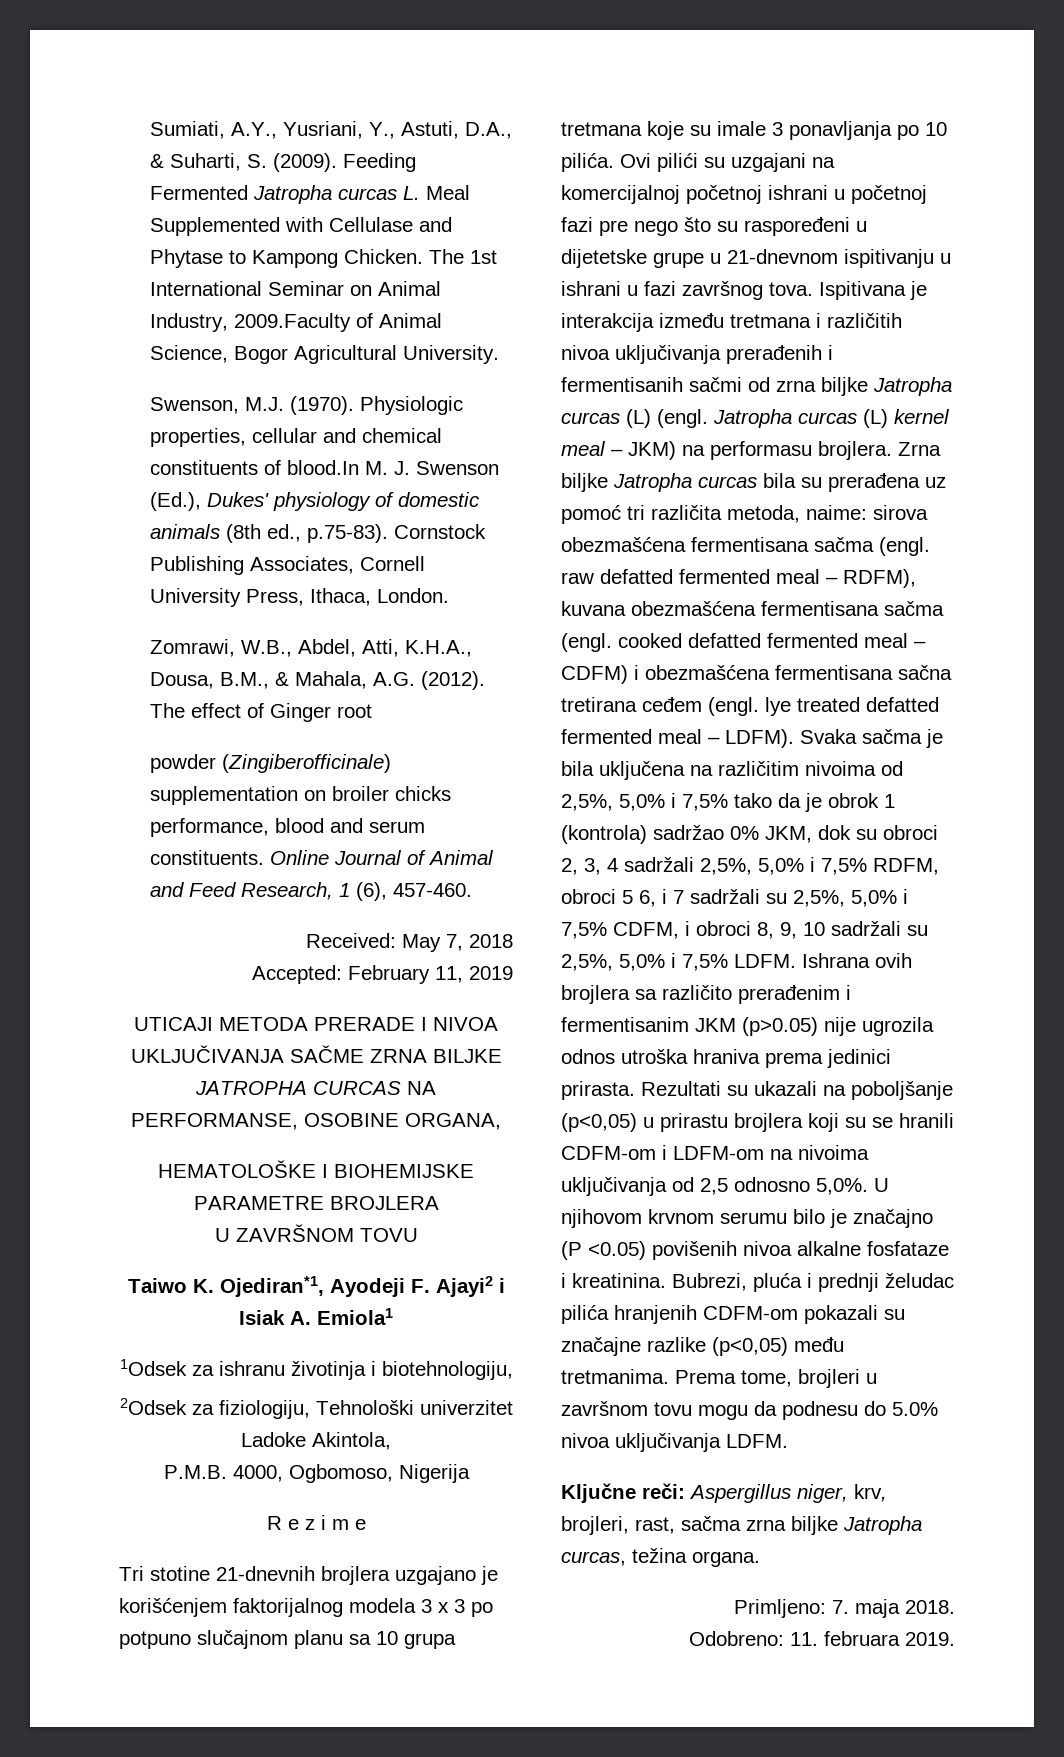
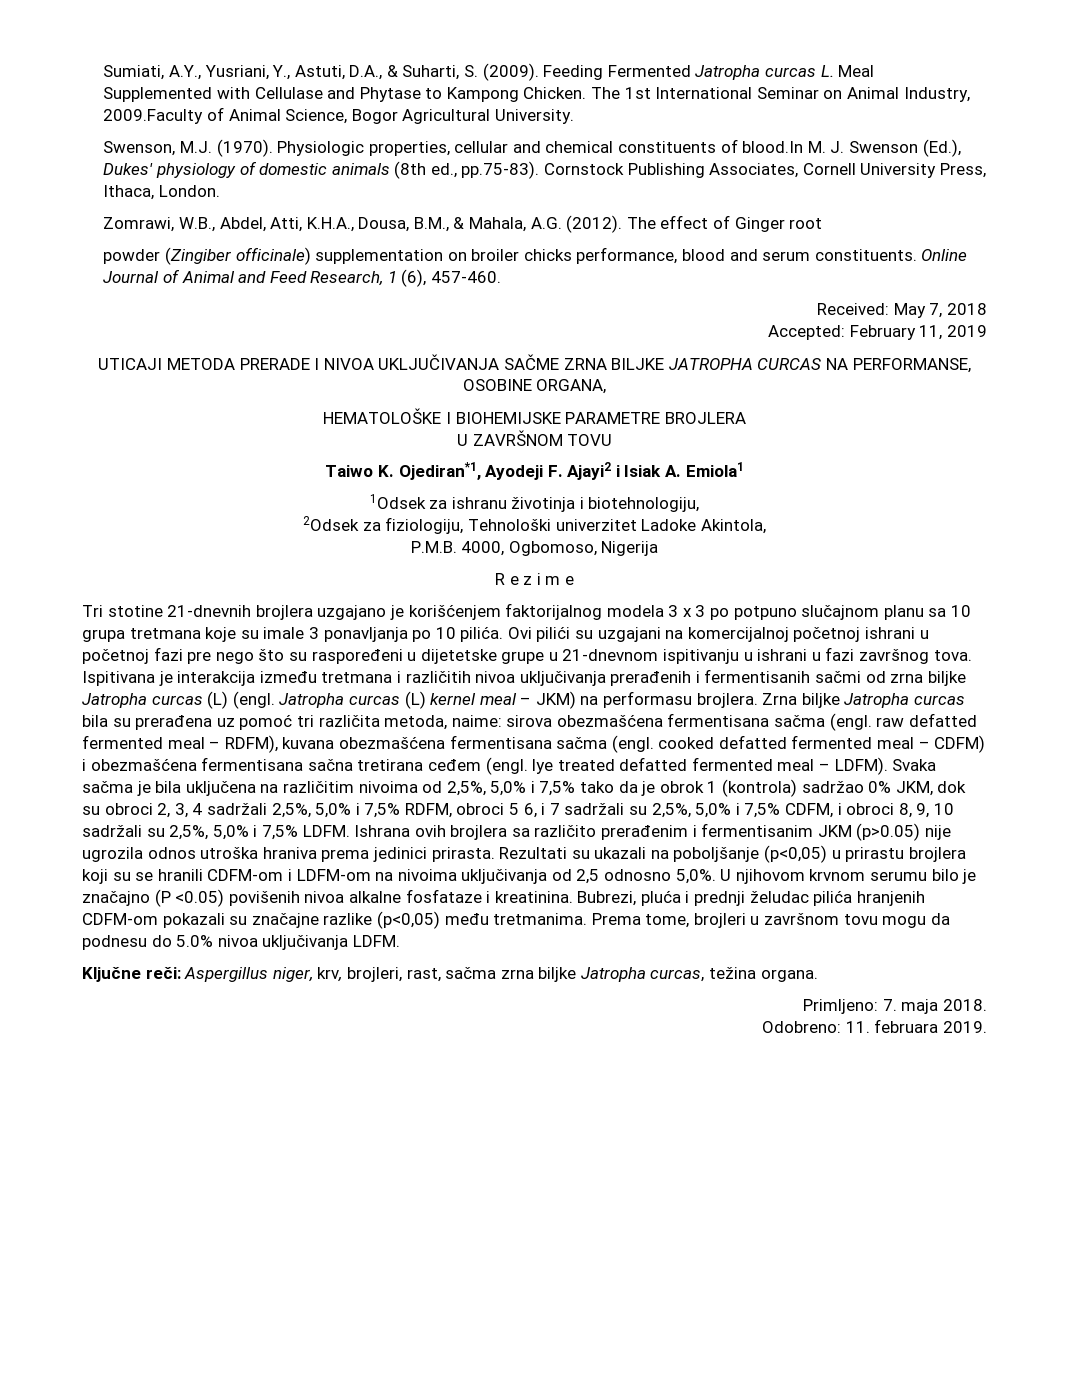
- Physiologic properties, cellular and chemical constituents of blood.In M. J. Swenson (Ed.), Dukes' physiology of domestic animals (8th ed., p.75-83). Cornstock Publishing Associates, Cornell University Press, Ithaca, London.
+ Physiologic properties, cellular and chemical constituents of blood.In M. J. Swenson (Ed.), Dukes' physiology of domestic animals (8th ed., pp.75-83). Cornstock Publishing Associates, Cornell University Press, Ithaca, London.
- powder (Zingiberofficinale) supplementation on broiler chicks performance, blood and serum constituents.
+ powder (Zingiber officinale) supplementation on broiler chicks performance, blood and serum constituents.

